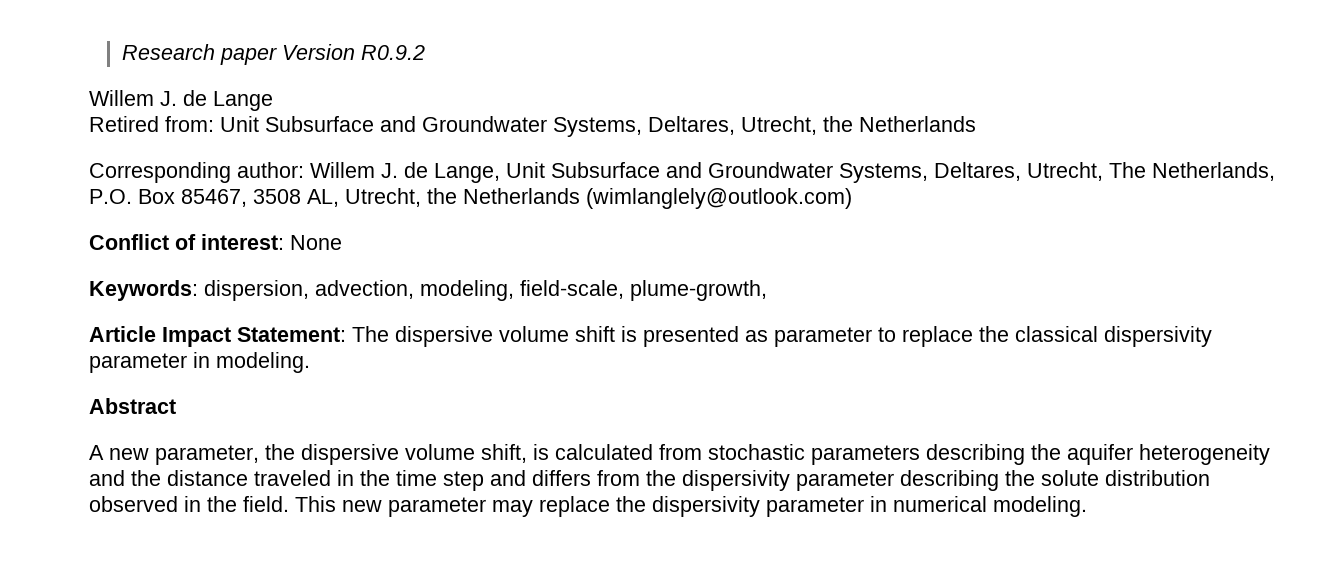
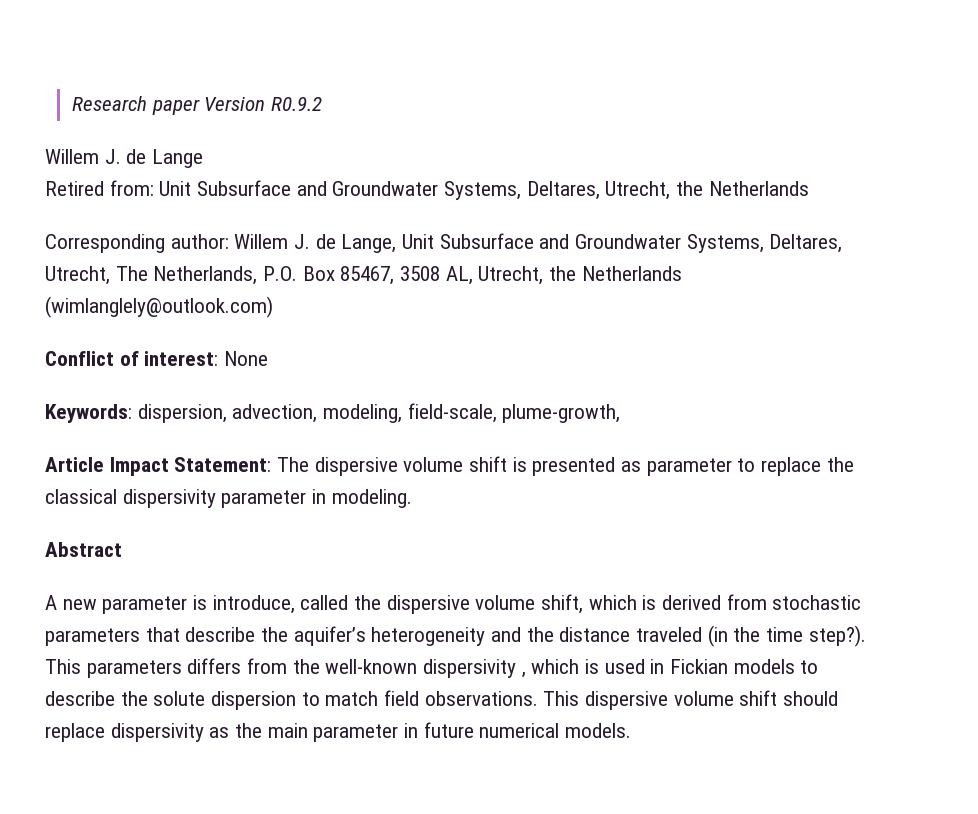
- A new parameter, the dispersive volume shift, is calculated from stochastic parameters describing the aquifer heterogeneity and the distance traveled in the time step and differs from the dispersivity parameter describing the solute distribution observed in the field. This new parameter may replace the dispersivity parameter in numerical modeling.
+ A new parameter is introduce, called the dispersive volume shift, which is derived from stochastic parameters that describe the aquifer’s heterogeneity and the distance traveled (in the time step?). This parameters differs from the well-known dispersivity , which is used in Fickian models to describe the solute dispersion to match field observations. This dispersive volume shift should replace dispersivity as the main parameter in future numerical models.

